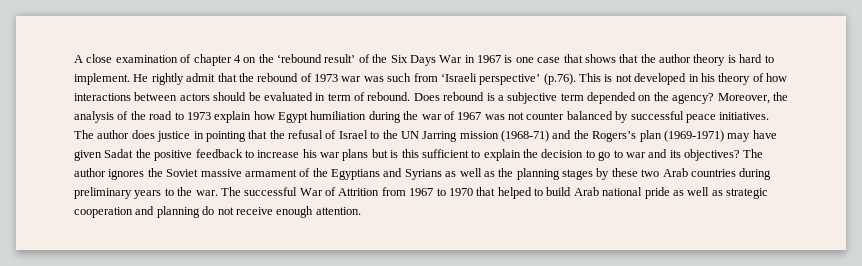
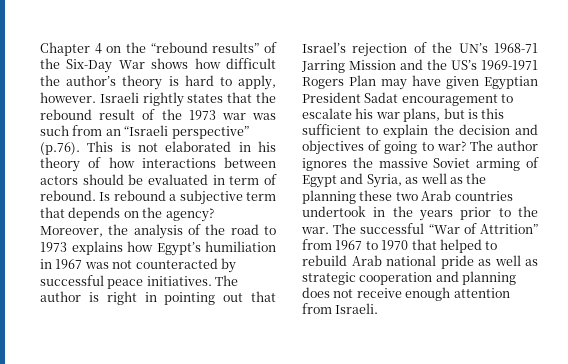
- A close examination of chapter 4 on the ‘rebound result’ of the Six Days War in 1967 is one case that shows that the author theory is hard to implement. He rightly admit that the rebound of 1973 war was such from ‘Israeli perspective’ (p.76). This is not developed in his theory of how interactions between actors should be evaluated in term of rebound.
+ Chapter 4 on the “rebound results” of the Six-Day War shows how difficult the author’s theory is hard to apply, however. Israeli rightly states that the rebound result of the 1973 war was such from an “Israeli perspective” (p.76). This is not elaborated in his theory of how interactions between actors should be evaluated in term of rebound.
- Does rebound is a subjective term depended on the agency?
+ Is rebound a subjective term that depends on the agency?
- Moreover, the analysis of the road to 1973 explain how Egypt humiliation during the war of 1967 was not counter balanced by successful peace initiatives.
+ Moreover, the analysis of the road to 1973 explains how Egypt’s humiliation in 1967 was not counteracted by successful peace initiatives.
- The author does justice in pointing that the refusal of Israel to the UN Jarring mission (1968-71) and the Rogers’s plan (1969-1971) may have given Sadat the positive feedback to increase his war plans but is this sufficient to explain the decision to go to war and its objectives? The author ignores the Soviet massive armament of the Egyptians and Syrians as well as the planning stages by these two Arab countries during preliminary years to the war.
+ The author is right in pointing out that Israel’s rejection of the UN’s 1968-71 Jarring Mission and the US’s 1969-1971 Rogers Plan may have given Egyptian President Sadat encouragement to escalate his war plans, but is this sufficient to explain the decision and objectives of going to war? The author ignores the massive Soviet arming of Egypt and Syria, as well as the planning these two Arab countries undertook in the years prior to the war.
- The successful War of Attrition from 1967 to 1970 that helped to build Arab national pride as well as strategic cooperation and planning do not receive enough attention.
+ The successful “War of Attrition” from 1967 to 1970 that helped to rebuild Arab national pride as well as strategic cooperation and planning does not receive enough attention from Israeli.

